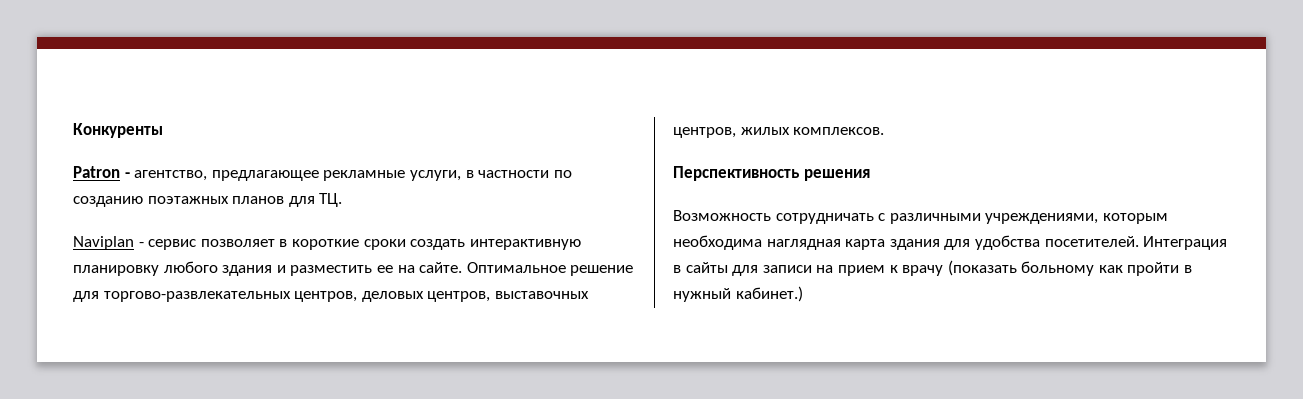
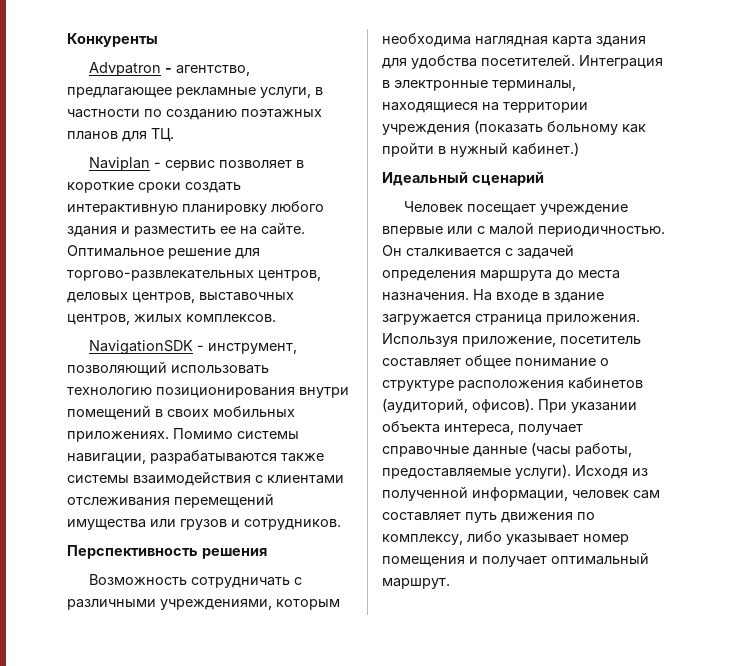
- Patron - агентство, предлагающее рекламные услуги, в частности по созданию поэтажных планов для ТЦ.
+ Advpatron - агентство, предлагающее рекламные услуги, в частности по созданию поэтажных планов для ТЦ.
+ NavigationSDK - инструмент, позволяющий использовать технологию позиционирования внутри помещений в своих мобильных приложениях. Помимо системы навигации, разрабатываются также системы взаимодействия с клиентами отслеживания перемещений имущества или грузов и сотрудников.
- Интеграция в сайты для записи на прием к врачу (показать больному как пройти в нужный кабинет.)
+ Интеграция в электронные терминалы, находящиеся на территории учреждения (показать больному как пройти в нужный кабинет.)
+ Идеальный сценарий
+ Человек посещает учреждение впервые или с малой периодичностью. Он сталкивается с задачей определения маршрута до места назначения. На входе в здание загружается страница приложения. Используя приложение, посетитель составляет общее понимание о структуре расположения кабинетов (аудиторий, офисов). При указании объекта интереса, получает справочные данные (часы работы, предоставляемые услуги). Исходя из полученной информации, человек сам составляет путь движения по комплексу, либо указывает номер помещения и получает оптимальный маршрут.

